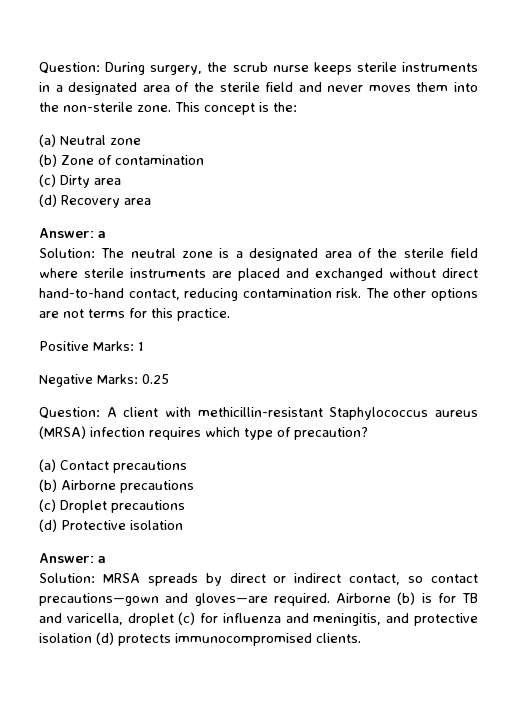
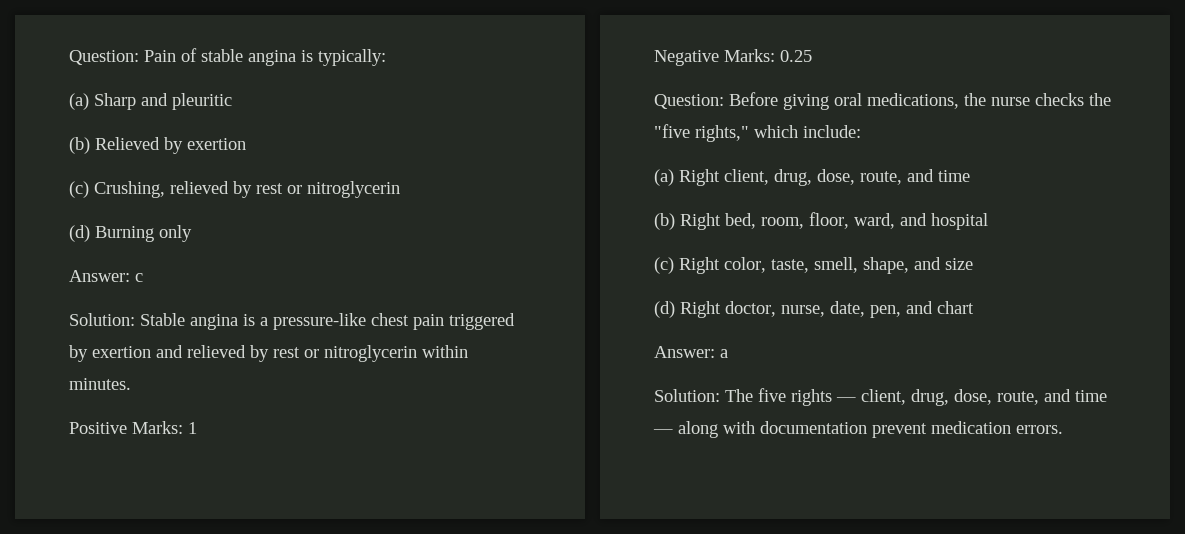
- Question: During surgery, the scrub nurse keeps sterile instruments in a designated area of the sterile field and never moves them into the non-sterile zone. This concept is the:
- (a) Neutral zone
- (b) Zone of contamination
- (c) Dirty area
- (d) Recovery area
- Answer: a
- Solution: The neutral zone is a designated area of the sterile field where sterile instruments are placed and exchanged without direct hand-to-hand contact, reducing contamination risk. The other options are not terms for this practice.
+ Question: Pain of stable angina is typically:
+ (a) Sharp and pleuritic
+ (b) Relieved by exertion
+ (c) Crushing, relieved by rest or nitroglycerin
+ (d) Burning only
+ Answer: c
+ Solution: Stable angina is a pressure-like chest pain triggered by exertion and relieved by rest or nitroglycerin within minutes.
- Question: A client with methicillin-resistant Staphylococcus aureus (MRSA) infection requires which type of precaution?
- (a) Contact precautions
- (b) Airborne precautions
- (c) Droplet precautions
- (d) Protective isolation
+ Question: Before giving oral medications, the nurse checks the "five rights," which include:
+ (a) Right client, drug, dose, route, and time
+ (b) Right bed, room, floor, ward, and hospital
+ (c) Right color, taste, smell, shape, and size
+ (d) Right doctor, nurse, date, pen, and chart
  Answer: a
- Solution: MRSA spreads by direct or indirect contact, so contact precautions—gown and gloves—are required. Airborne (b) is for TB and varicella, droplet (c) for influenza and meningitis, and protective isolation (d) protects immunocompromised clients.
+ Solution: The five rights — client, drug, dose, route, and time — along with documentation prevent medication errors.

